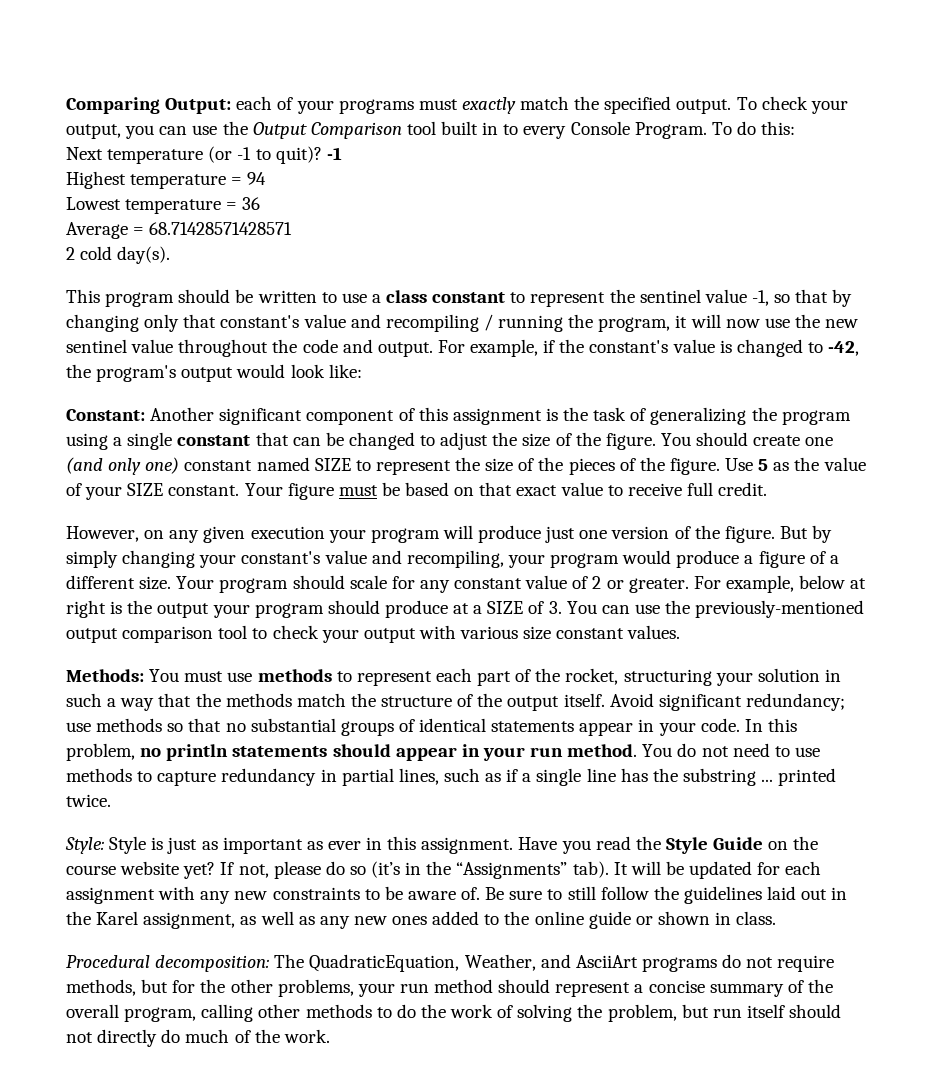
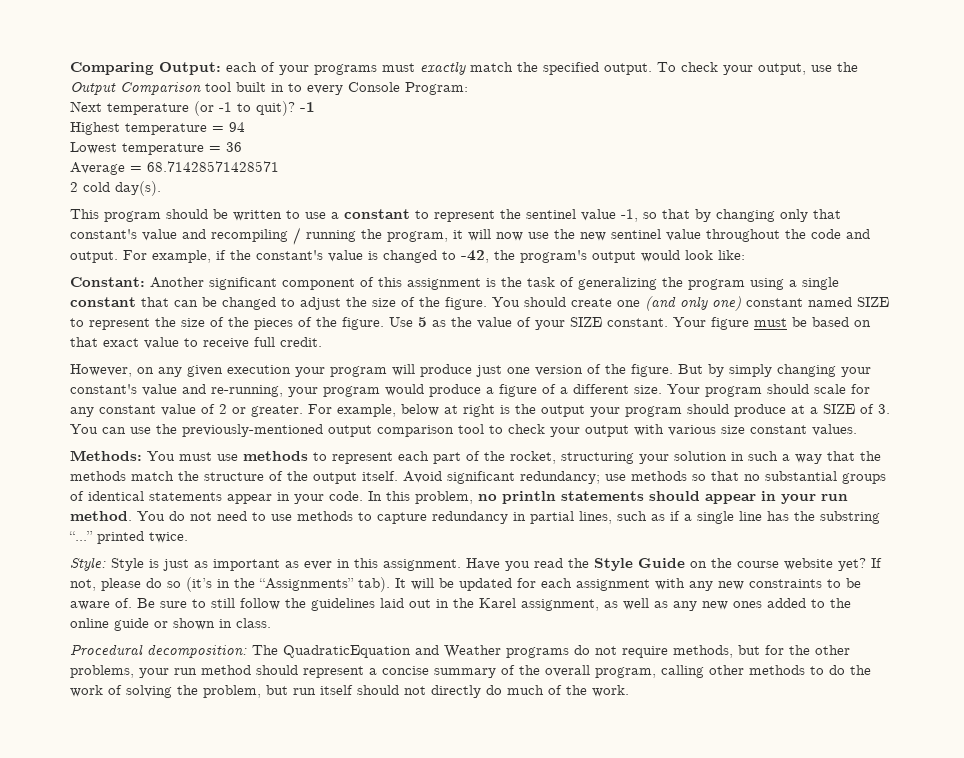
- To check your output, you can use the Output Comparison tool built in to every Console Program. To do this:
+ To check your output, use the Output Comparison tool built in to every Console Program:
- This program should be written to use a class constant to represent the sentinel value -1, so that by changing only that constant's value and recompiling / running the program, it will now use the new sentinel value throughout the code and output.
+ This program should be written to use a constant to represent the sentinel value -1, so that by changing only that constant's value and recompiling / running the program, it will now use the new sentinel value throughout the code and output.
- But by simply changing your constant's value and recompiling, your program would produce a figure of a different size.
+ But by simply changing your constant's value and re-running, your program would produce a figure of a different size.
- You do not need to use methods to capture redundancy in partial lines, such as if a single line has the substring ... printed twice.
+ You do not need to use methods to capture redundancy in partial lines, such as if a single line has the substring “...” printed twice.
- Procedural decomposition: The QuadraticEquation, Weather, and AsciiArt programs do not require methods, but for the other problems, your run method should represent a concise summary of the overall program, calling other methods to do the work of solving the problem, but run itself should not directly do much of the work.
+ Procedural decomposition: The QuadraticEquation and Weather programs do not require methods, but for the other problems, your run method should represent a concise summary of the overall program, calling other methods to do the work of solving the problem, but run itself should not directly do much of the work.

